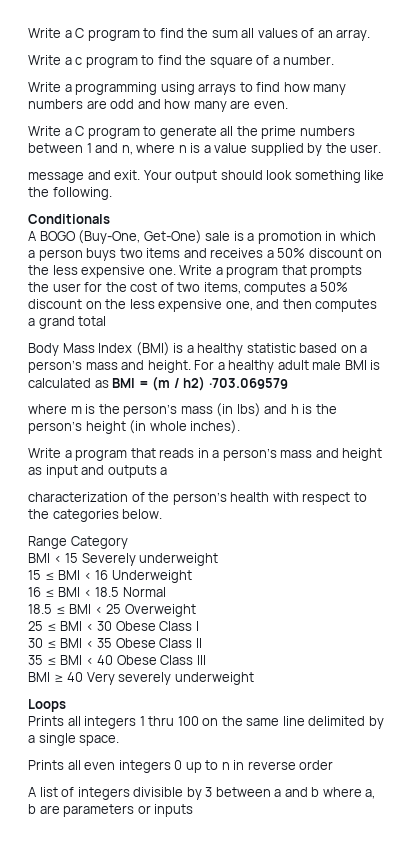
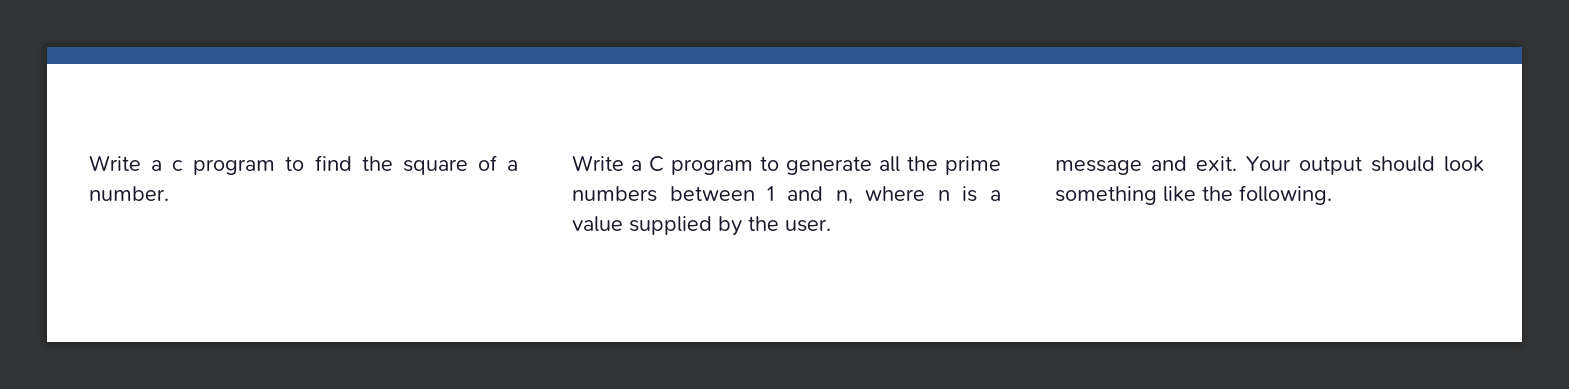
- Write a C program to find the sum all values of an array.
- Write a programming using arrays to find how many numbers are odd and how many are even.
- Conditionals
- A BOGO (Buy-One, Get-One) sale is a promotion in which a person buys two items and receives a 50% discount on the less expensive one. Write a program that prompts the user for the cost of two items, computes a 50% discount on the less expensive one, and then computes a grand total
- Body Mass Index (BMI) is a healthy statistic based on a person’s mass and height. For a healthy adult male BMI is calculated as BMI = (m / h2) ·703.069579
- where m is the person’s mass (in lbs) and h is the person’s height (in whole inches).
- Write a program that reads in a person’s mass and height as input and outputs a
- characterization of the person’s health with respect to the categories below.
- Range Category
- BMI < 15 Severely underweight
- 15 ≤ BMI < 16 Underweight
- 16 ≤ BMI < 18.5 Normal
- 18.5 ≤ BMI < 25 Overweight
- 25 ≤ BMI < 30 Obese Class I
- 30 ≤ BMI < 35 Obese Class II
- 35 ≤ BMI < 40 Obese Class III
- BMI ≥ 40 Very severely underweight
- Loops
- Prints all integers 1 thru 100 on the same line delimited by a single space.
- Prints all even integers 0 up to n in reverse order
- A list of integers divisible by 3 between a and b where a, b are parameters or inputs

